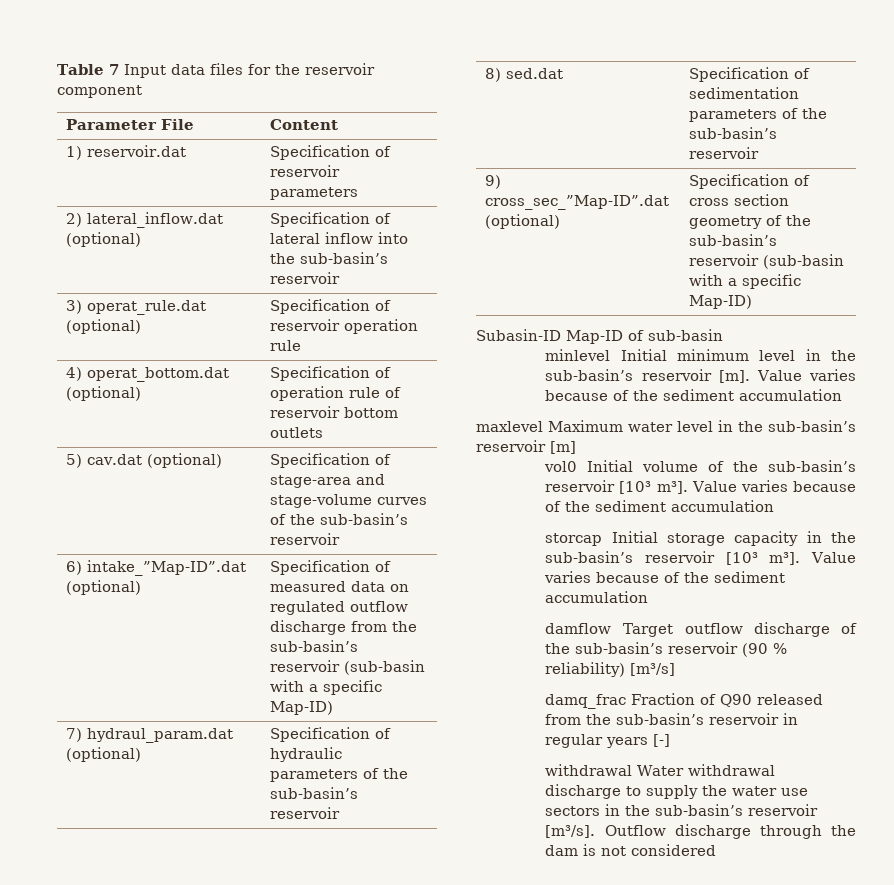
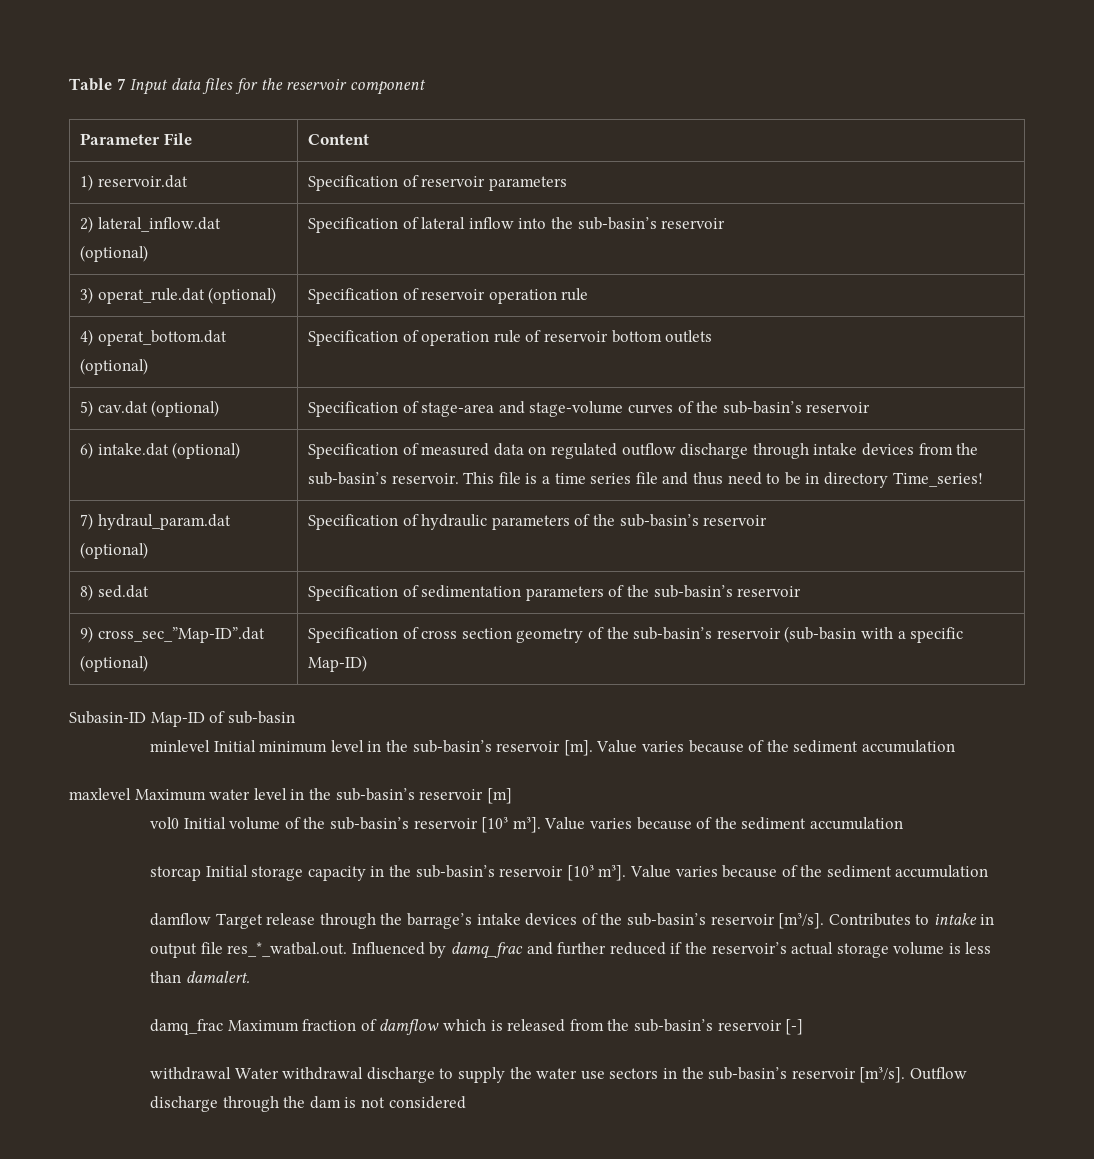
- 6) intake_”Map-ID”.dat (optional) | Specification of measured data on regulated outflow discharge from the sub-basin’s reservoir (sub-basin with a specific Map-ID)
+ 6) intake.dat (optional) | Specification of measured data on regulated outflow discharge through intake devices from the sub-basin’s reservoir. This file is a time series file and thus need to be in directory Time_series!
- damflow Target outflow discharge of the sub-basin’s reservoir (90 % reliability) [m³/s]
- damq_frac Fraction of Q90 released from the sub-basin’s reservoir in regular years [-]
+ damflow Target release through the barrage’s intake devices of the sub-basin’s reservoir [m³/s]. Contributes to intake in output file res_*_watbal.out. Influenced by damq_frac and further reduced if the reservoir’s actual storage volume is less than damalert.
+ damq_frac Maximum fraction of damflow which is released from the sub-basin’s reservoir [-]

